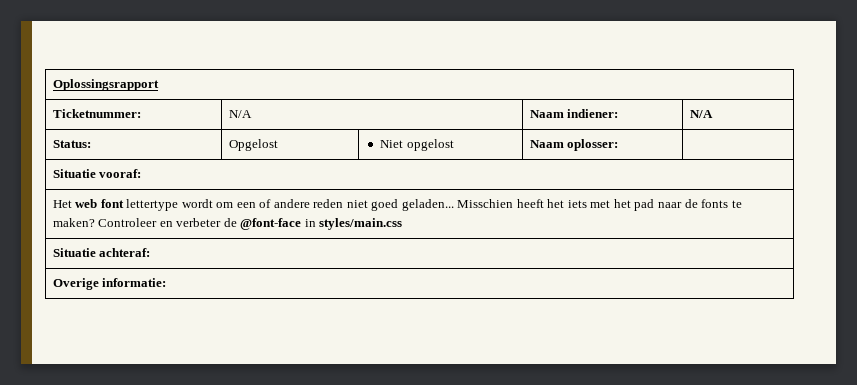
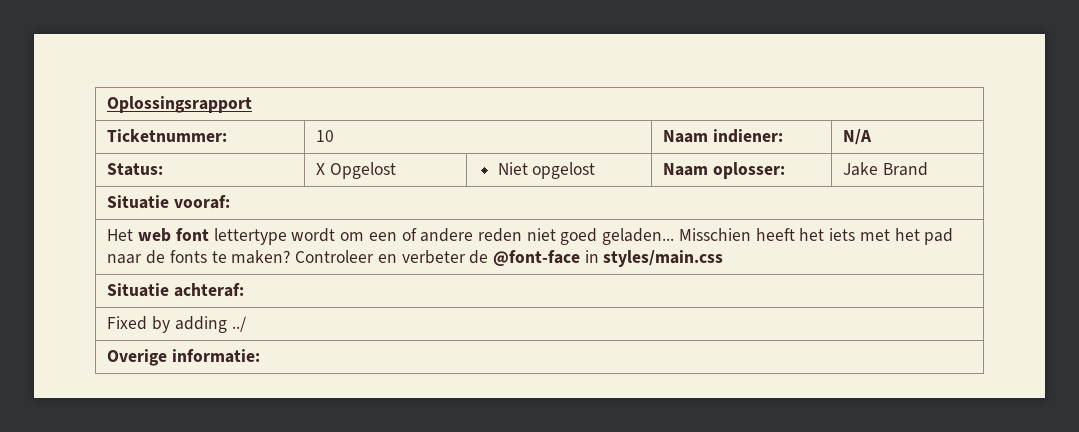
- Ticketnummer: | N/A | Naam indiener: | N/A
+ Ticketnummer: | 10 | Naam indiener: | N/A
- Status: | Opgelost | Niet opgelost | Naam oplosser: |
+ Status: | X Opgelost | Niet opgelost | Naam oplosser: | Jake Brand
+ Fixed by adding ../

